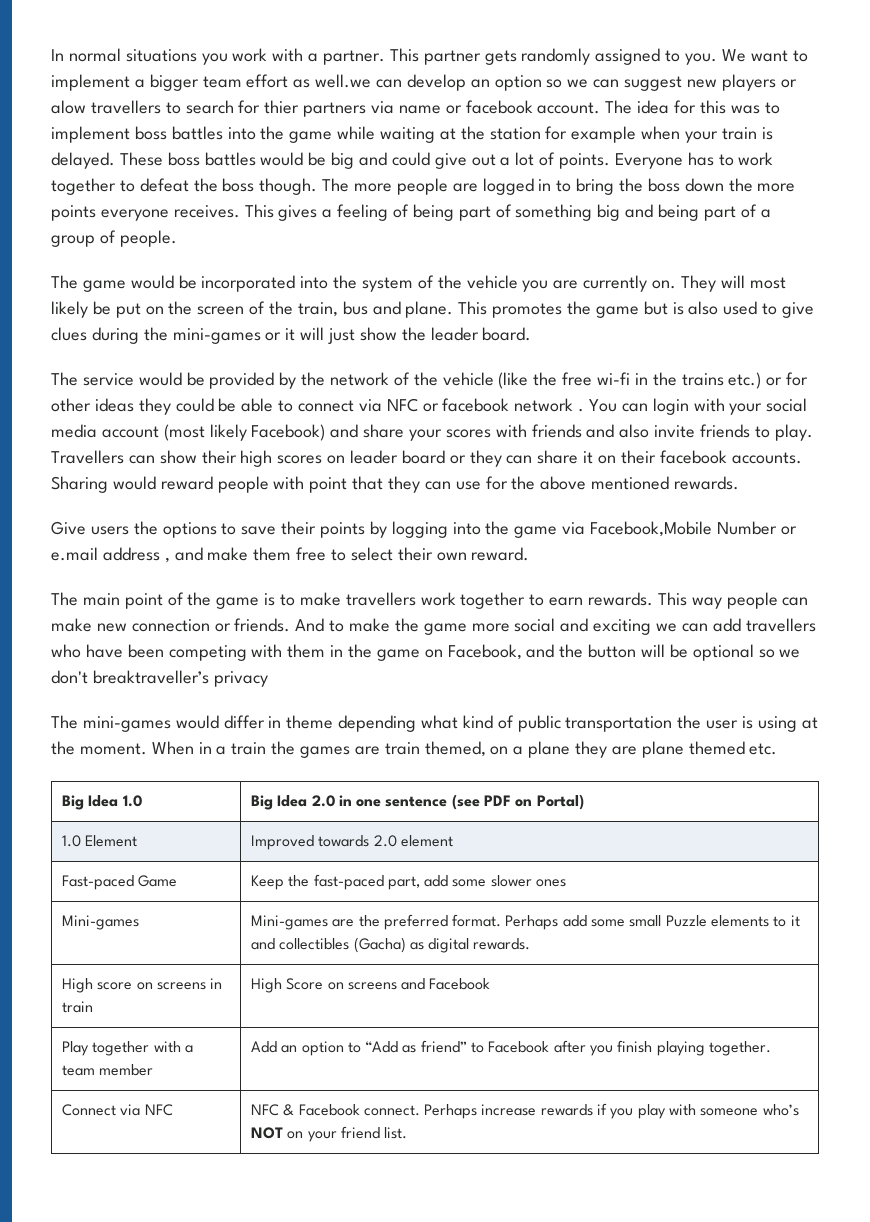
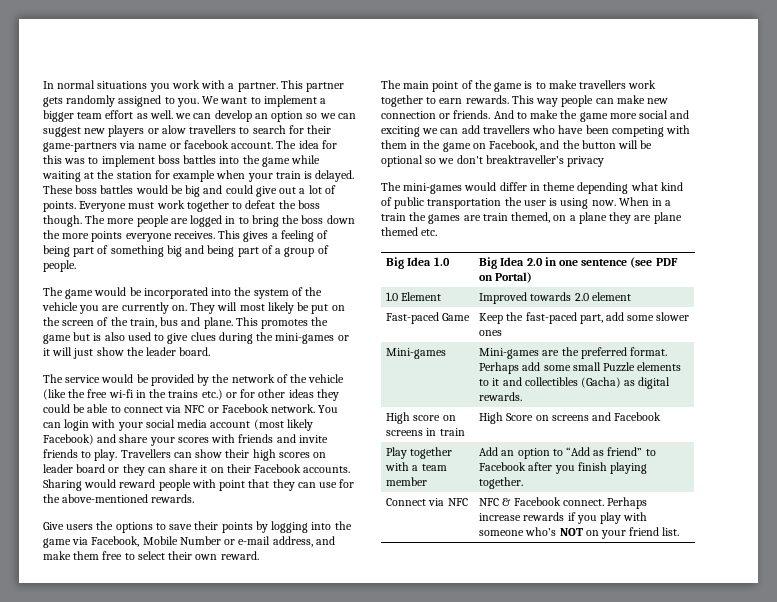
- We want to implement a bigger team effort as well.we can develop an option so we can suggest new players or alow travellers to search for thier partners via name or facebook account.
+ We want to implement a bigger team effort as well. we can develop an option so we can suggest new players or alow travellers to search for their game-partners via name or facebook account.
- Everyone has to work together to defeat the boss though.
+ Everyone must work together to defeat the boss though.
- The service would be provided by the network of the vehicle (like the free wi-fi in the trains etc.) or for other ideas they could be able to connect via NFC or facebook network .
+ The service would be provided by the network of the vehicle (like the free wi-fi in the trains etc.) or for other ideas they could be able to connect via NFC or Facebook network.
- You can login with your social media account (most likely Facebook) and share your scores with friends and also invite friends to play.
+ You can login with your social media account (most likely Facebook) and share your scores with friends and invite friends to play.
- Travellers can show their high scores on leader board or they can share it on their facebook accounts.
+ Travellers can show their high scores on leader board or they can share it on their Facebook accounts.
- Sharing would reward people with point that they can use for the above mentioned rewards.
+ Sharing would reward people with point that they can use for the above-mentioned rewards.
- Give users the options to save their points by logging into the game via Facebook,Mobile Number or e.mail address , and make them free to select their own reward.
+ Give users the options to save their points by logging into the game via Facebook, Mobile Number or e-mail address, and make them free to select their own reward.
- The mini-games would differ in theme depending what kind of public transportation the user is using at the moment.
+ The mini-games would differ in theme depending what kind of public transportation the user is using now.

